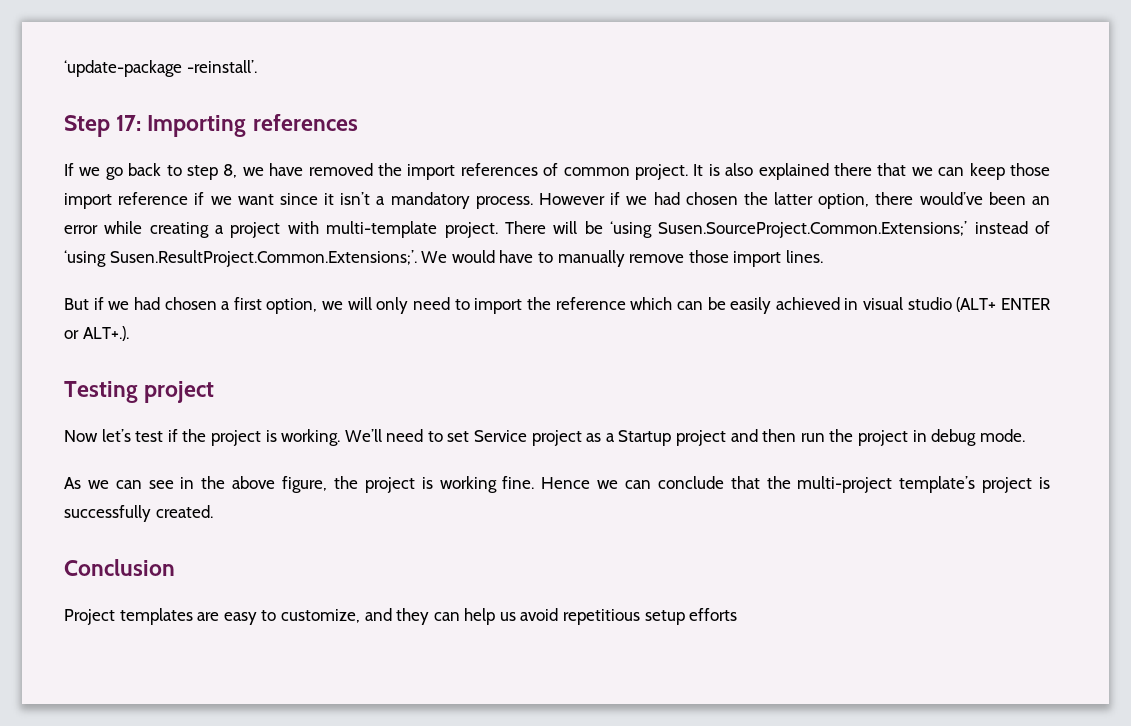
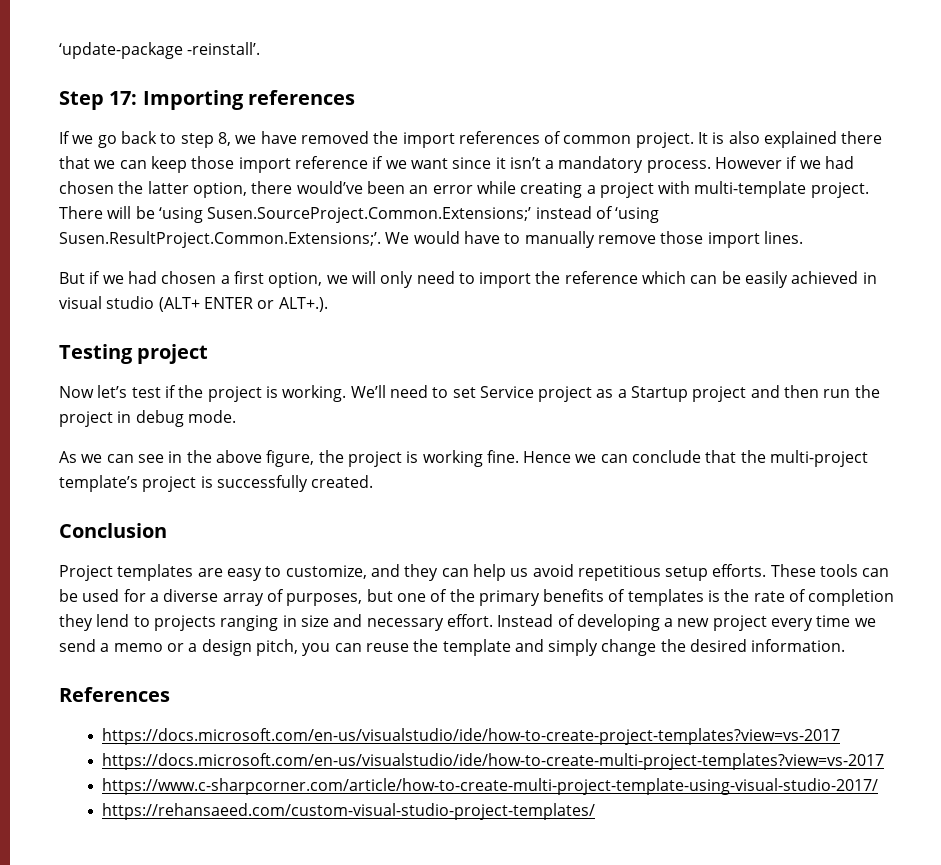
- Project templates are easy to customize, and they can help us avoid repetitious setup efforts
+ Project templates are easy to customize, and they can help us avoid repetitious setup efforts. These tools can be used for a diverse array of purposes, but one of the primary benefits of templates is the rate of completion they lend to projects ranging in size and necessary effort. Instead of developing a new project every time we send a memo or a design pitch, you can reuse the template and simply change the desired information.
+ References
+ https://docs.microsoft.com/en-us/visualstudio/ide/how-to-create-project-templates?view=vs-2017
+ https://docs.microsoft.com/en-us/visualstudio/ide/how-to-create-multi-project-templates?view=vs-2017
+ https://www.c-sharpcorner.com/article/how-to-create-multi-project-template-using-visual-studio-2017/
+ https://rehansaeed.com/custom-visual-studio-project-templates/

